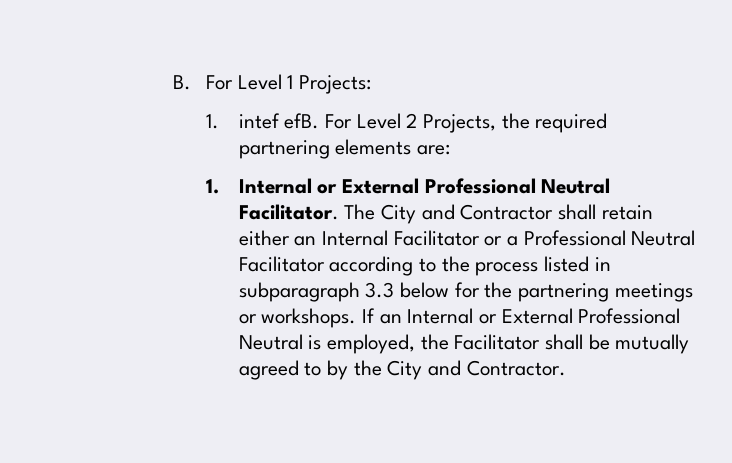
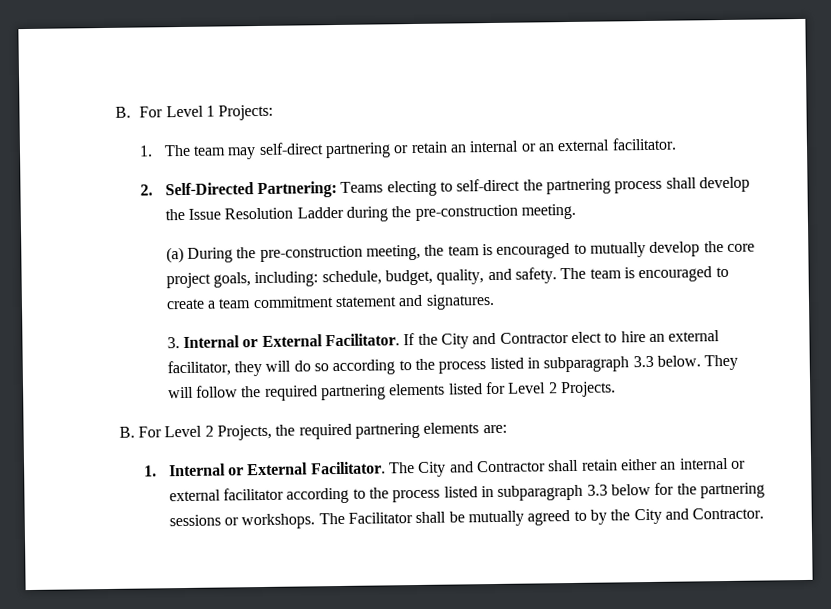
- 1. intef efB. For Level 2 Projects, the required partnering elements are:
+ 1. The team may self-direct partnering or retain an internal or an external facilitator.
+ 2. Self-Directed Partnering: Teams electing to self-direct the partnering process shall develop the Issue Resolution Ladder during the pre-construction meeting.
+ (a) During the pre-construction meeting, the team is encouraged to mutually develop the core project goals, including: schedule, budget, quality, and safety. The team is encouraged to create a team commitment statement and signatures.
+ 3. Internal or External Facilitator. If the City and Contractor elect to hire an external facilitator, they will do so according to the process listed in subparagraph 3.3 below. They will follow the required partnering elements listed for Level 2 Projects.
+ B. For Level 2 Projects, the required partnering elements are:
- 1. Internal or External Professional Neutral Facilitator.
+ 1. Internal or External Facilitator.
- The City and Contractor shall retain either an Internal Facilitator or a Professional Neutral Facilitator according to the process listed in subparagraph 3.3 below for the partnering meetings or workshops.
+ The City and Contractor shall retain either an internal or external facilitator according to the process listed in subparagraph 3.3 below for the partnering sessions or workshops.
- If an Internal or External Professional Neutral is employed, the Facilitator shall be mutually agreed to by the City and Contractor.
+ The Facilitator shall be mutually agreed to by the City and Contractor.

